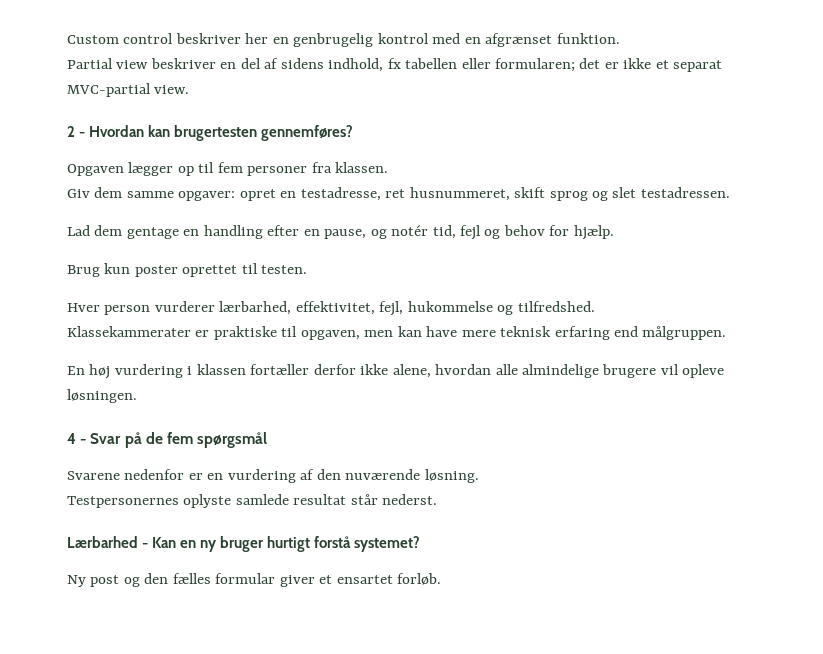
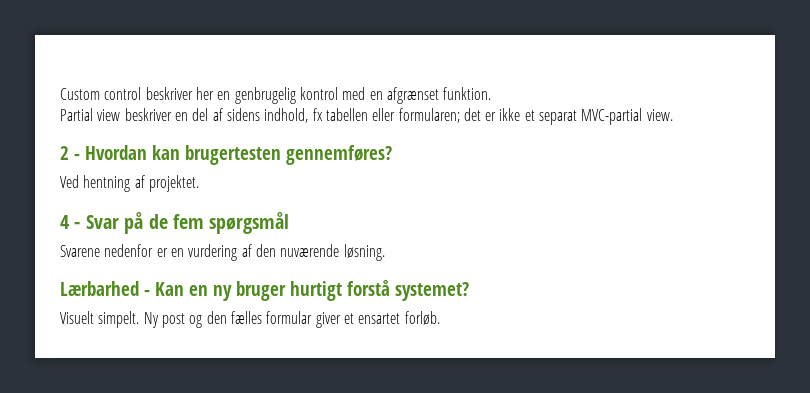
- Opgaven lægger op til fem personer fra klassen.
- Giv dem samme opgaver: opret en testadresse, ret husnummeret, skift sprog og slet testadressen.
- Lad dem gentage en handling efter en pause, og notér tid, fejl og behov for hjælp.
- Brug kun poster oprettet til testen.
- Hver person vurderer lærbarhed, effektivitet, fejl, hukommelse og tilfredshed.
- Klassekammerater er praktiske til opgaven, men kan have mere teknisk erfaring end målgruppen.
- En høj vurdering i klassen fortæller derfor ikke alene, hvordan alle almindelige brugere vil opleve løsningen.
+ Ved hentning af projektet.
- Testpersonernes oplyste samlede resultat står nederst.
+ Visuelt simpelt.

